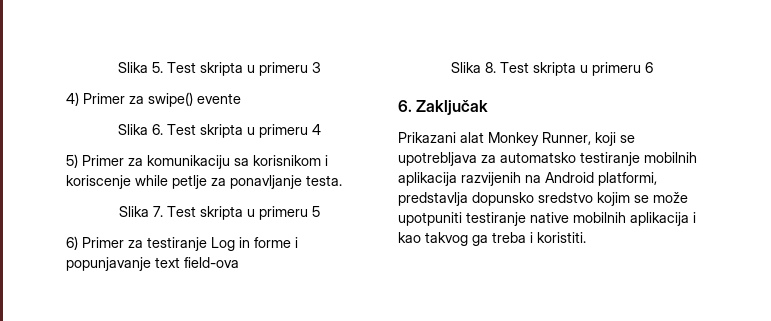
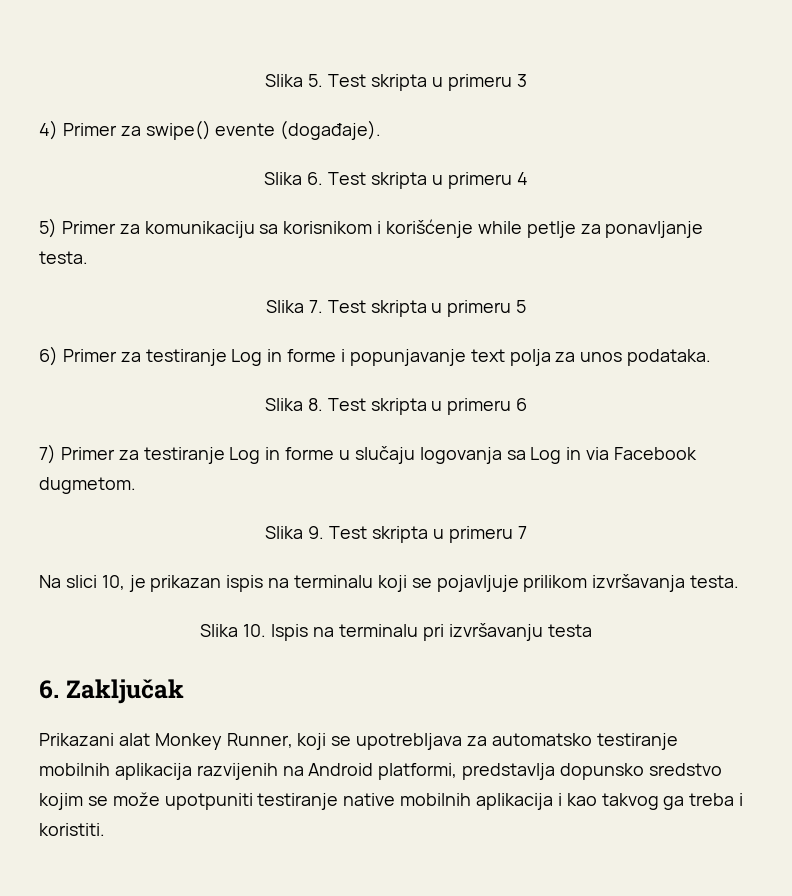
- 4) Primer za swipe() evente
+ 4) Primer za swipe() evente (događaje).
- 5) Primer za komunikaciju sa korisnikom i koriscenje while petlje za ponavljanje testa.
+ 5) Primer za komunikaciju sa korisnikom i korišćenje while petlje za ponavljanje testa.
- 6) Primer za testiranje Log in forme i popunjavanje text field-ova
+ 6) Primer za testiranje Log in forme i popunjavanje text polja za unos podataka.
+ 7) Primer za testiranje Log in forme u slučaju logovanja sa Log in via Facebook dugmetom.
+ Slika 9. Test skripta u primeru 7
+ Na slici 10, je prikazan ispis na terminalu koji se pojavljuje prilikom izvršavanja testa.
+ Slika 10. Ispis na terminalu pri izvršavanju testa

